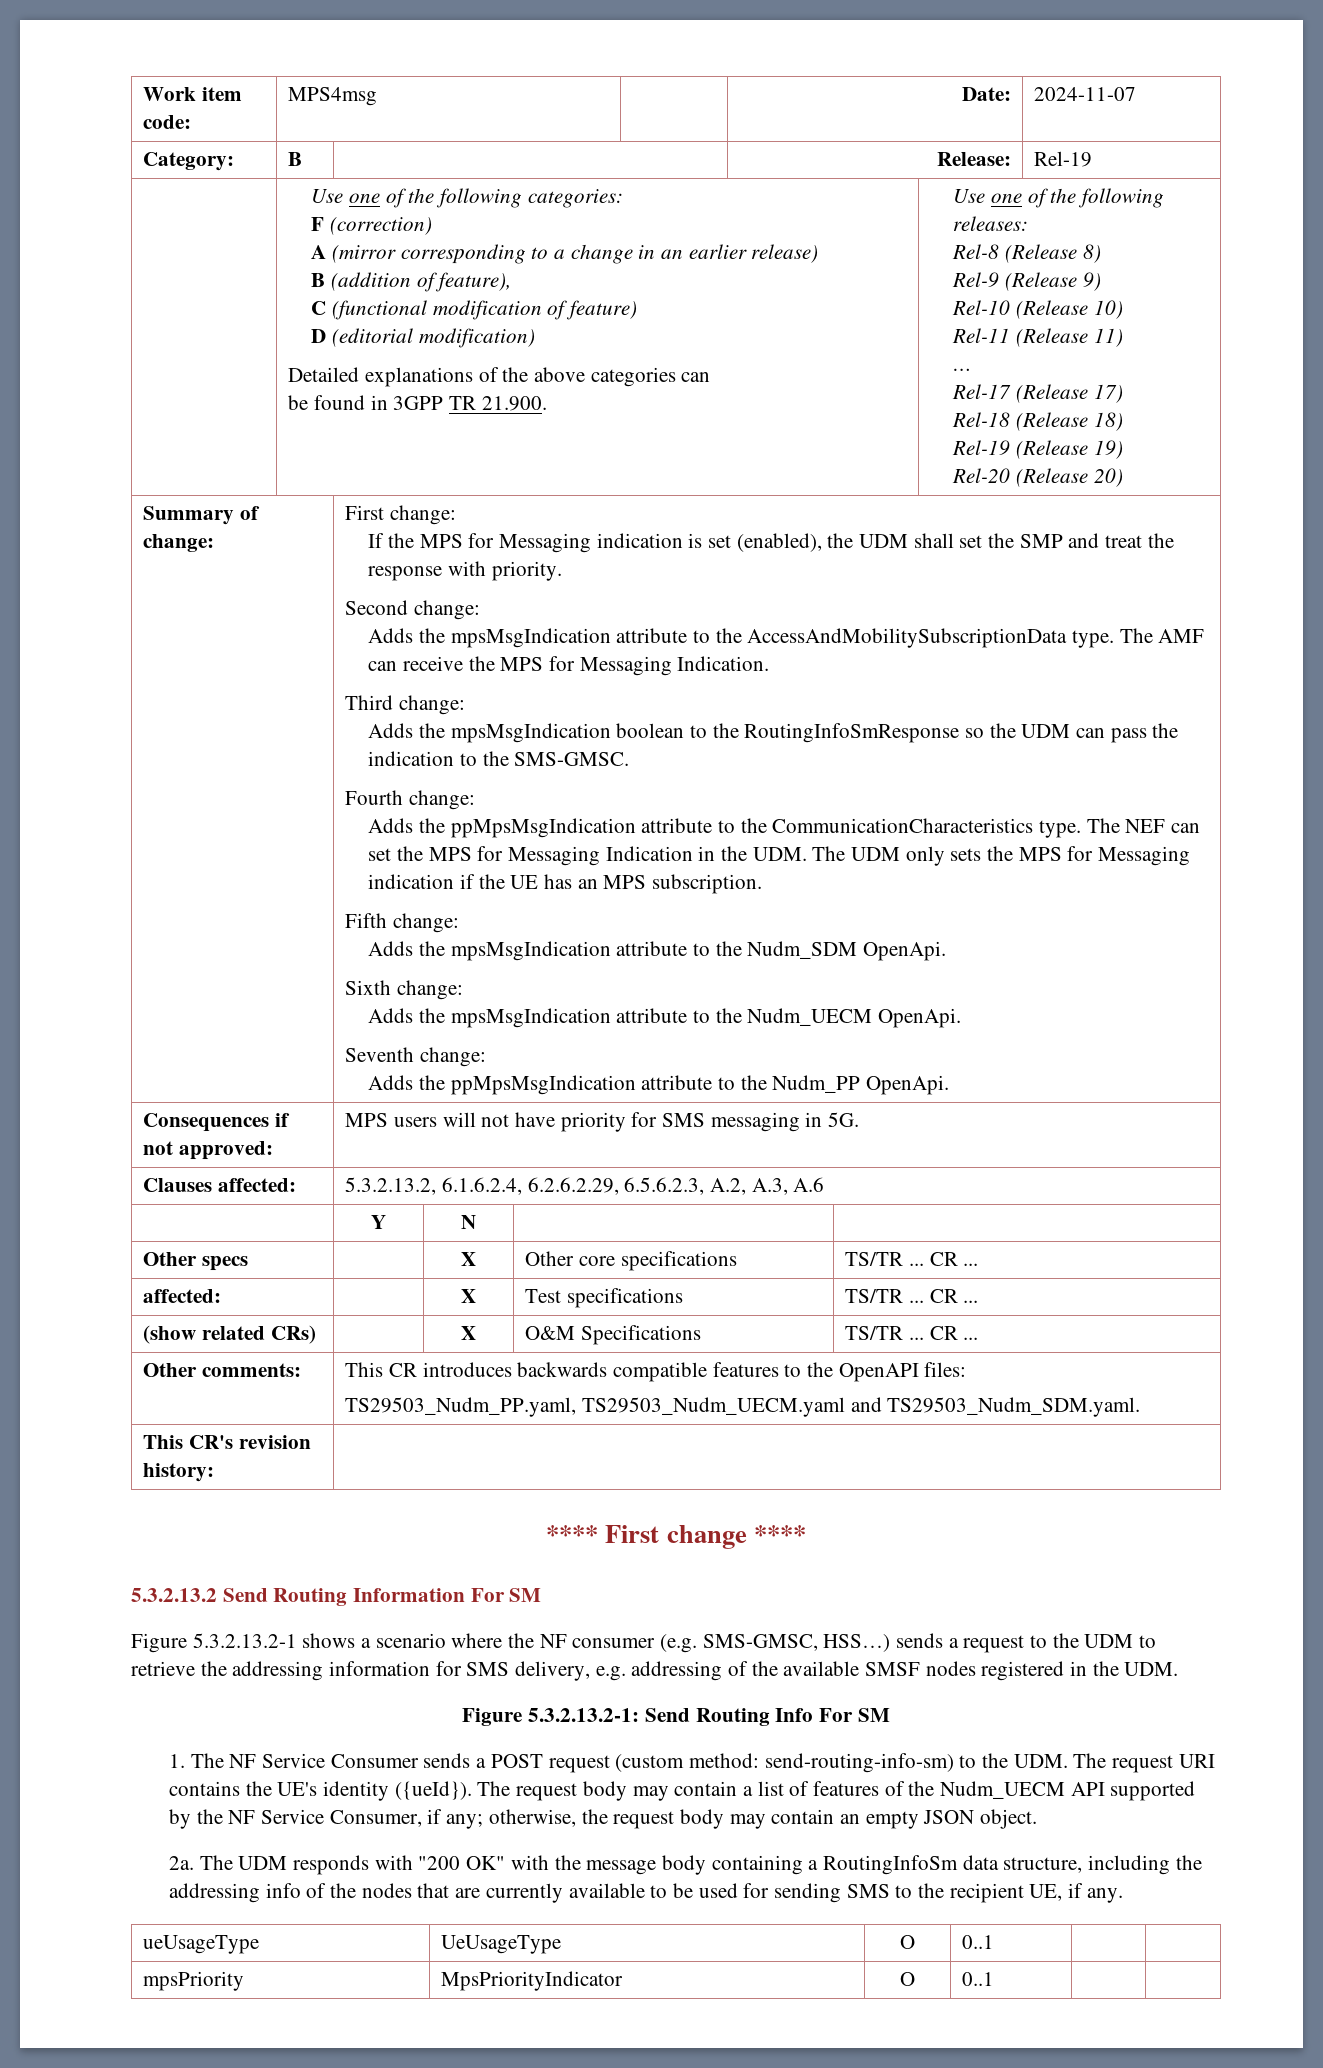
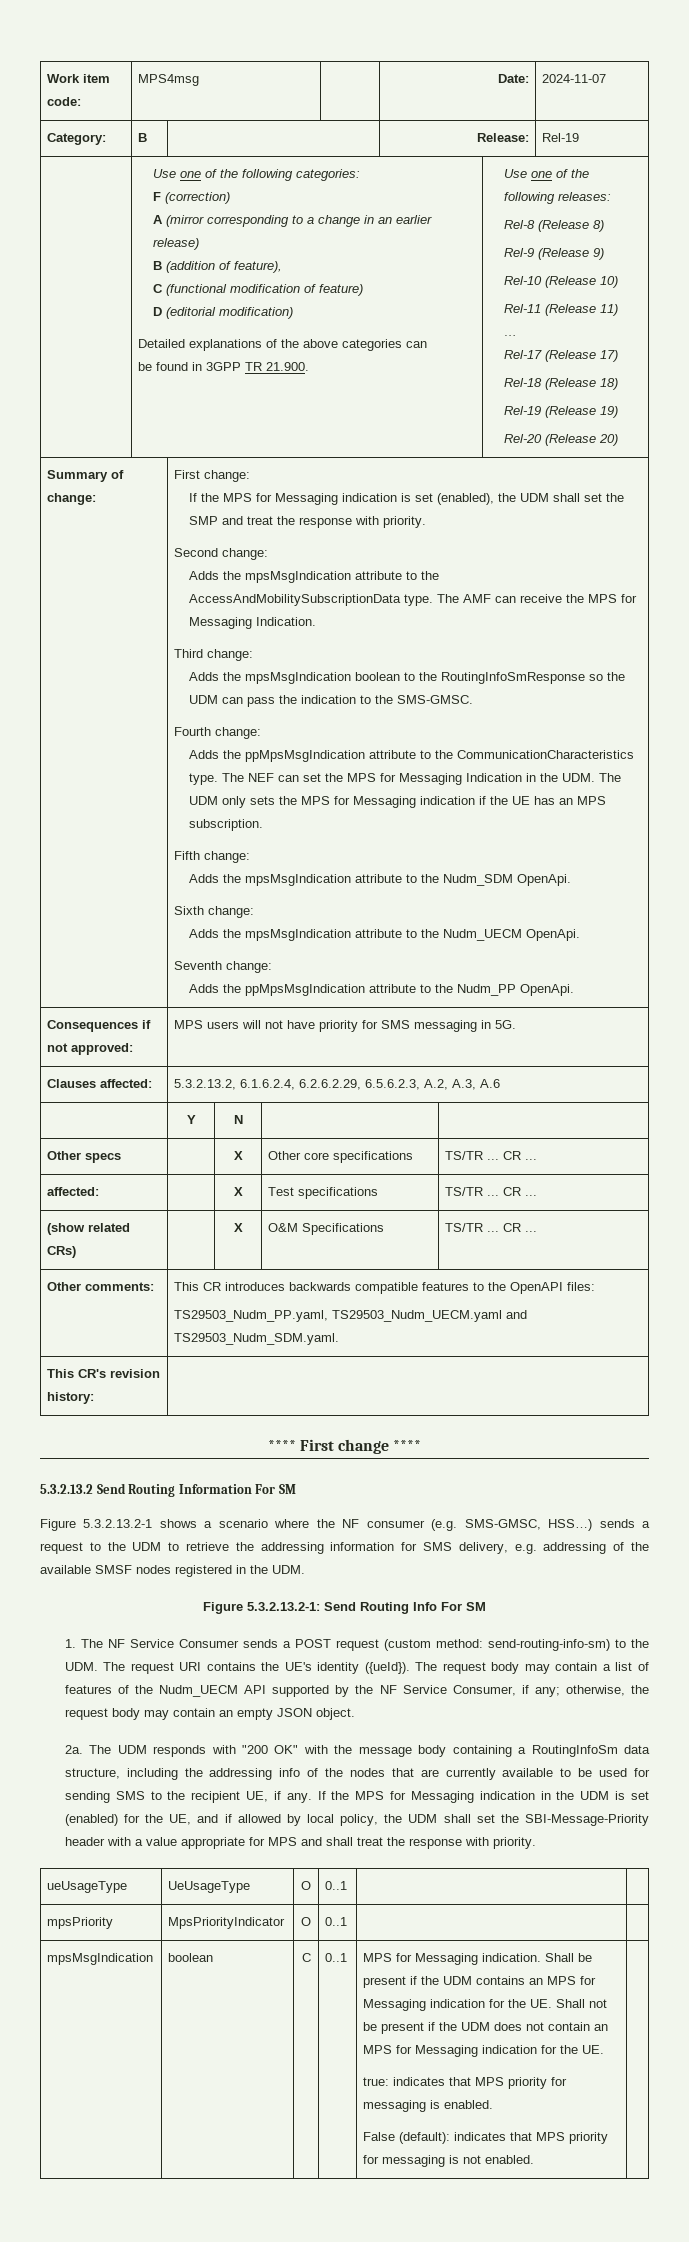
+ If the MPS for Messaging indication in the UDM is set (enabled) for the UE, and if allowed by local policy, the UDM shall set the SBI-Message-Priority header with a value appropriate for MPS and shall treat the response with priority.
+ mpsMsgIndication | boolean | C | 0..1 | MPS for Messaging indication. Shall be present if the UDM contains an MPS for Messaging indication for the UE. Shall not be present if the UDM does not contain an MPS for Messaging indication for the UE.
+ true: indicates that MPS priority for messaging is enabled.
+ False (default): indicates that MPS priority for messaging is not enabled.

